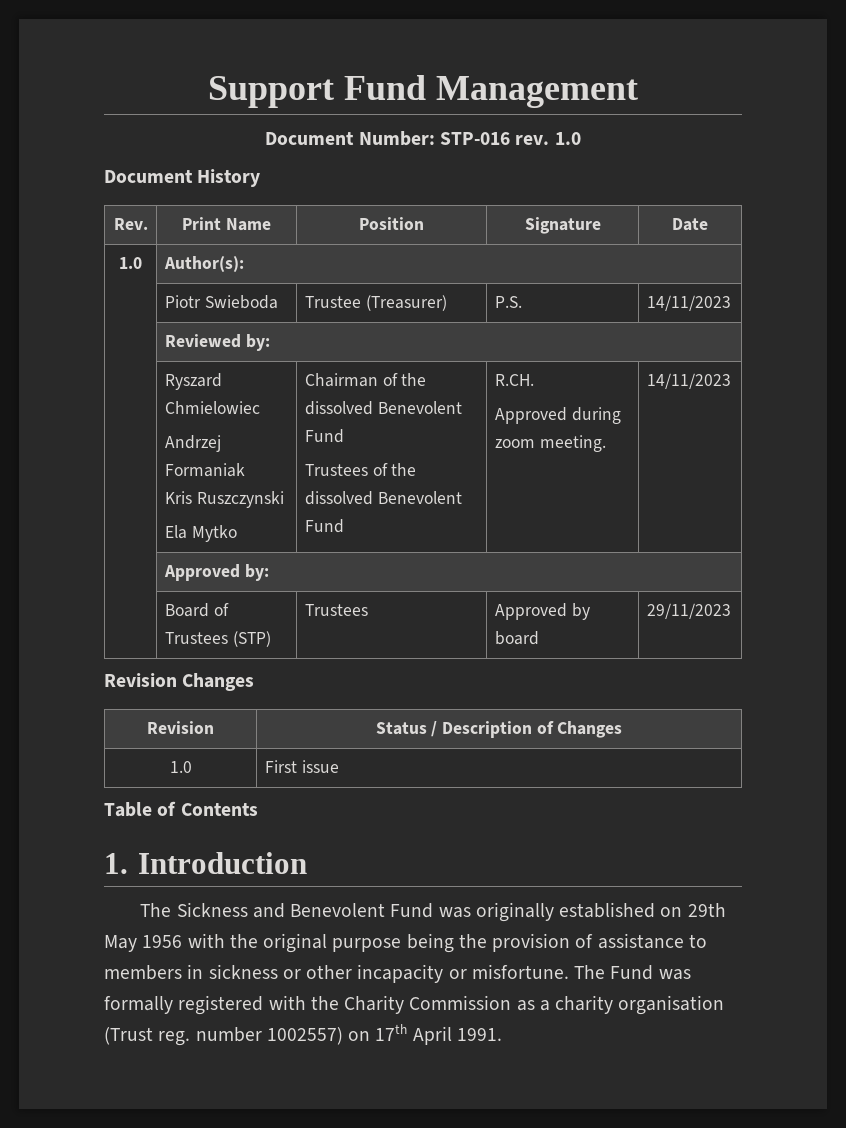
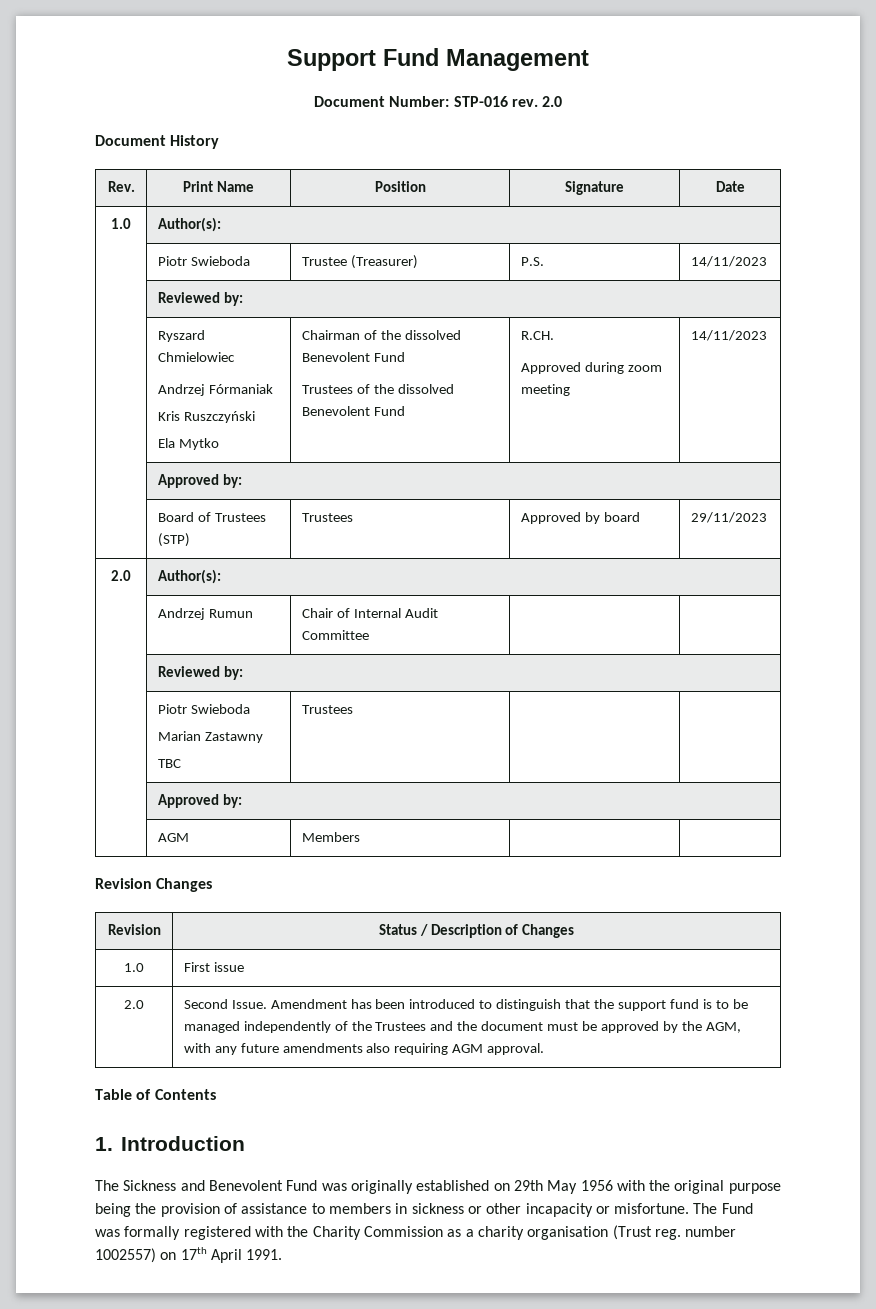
- Document Number: STP-016 rev. 1.0
+ Document Number: STP-016 rev. 2.0
  | Ryszard Chmielowiec
- Andrzej Formaniak
- Kris Ruszczynski
+ Andrzej Fórmaniak
+ Kris Ruszczyński
  Ela Mytko | Chairman of the dissolved Benevolent Fund
  Trustees of the dissolved Benevolent Fund | R.CH.
- Approved during zoom meeting. | 14/11/2023
+ Approved during zoom meeting | 14/11/2023
+ 2.0 | Author(s):
+ | Andrzej Rumun | Chair of Internal Audit Committee | |
+ | Reviewed by:
+ | Piotr Swieboda
+ Marian Zastawny
+ TBC | Trustees | |
+ | Approved by:
+ | AGM | Members | |
+ 2.0 | Second Issue. Amendment has been introduced to distinguish that the support fund is to be managed independently of the Trustees and the document must be approved by the AGM, with any future amendments also requiring AGM approval.

